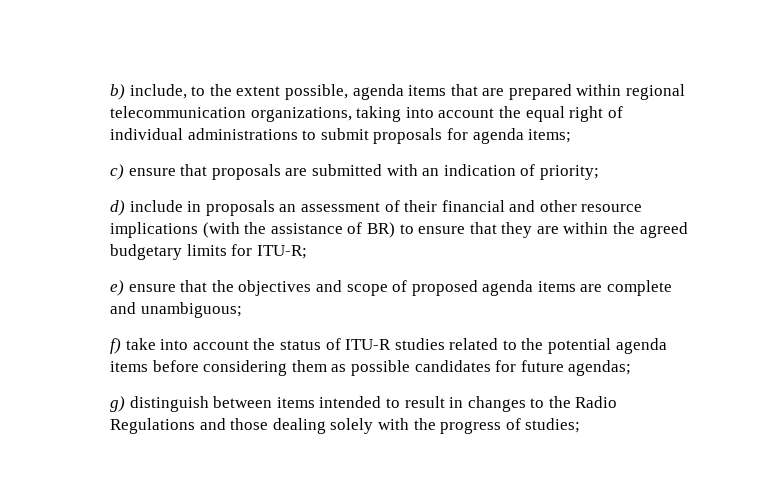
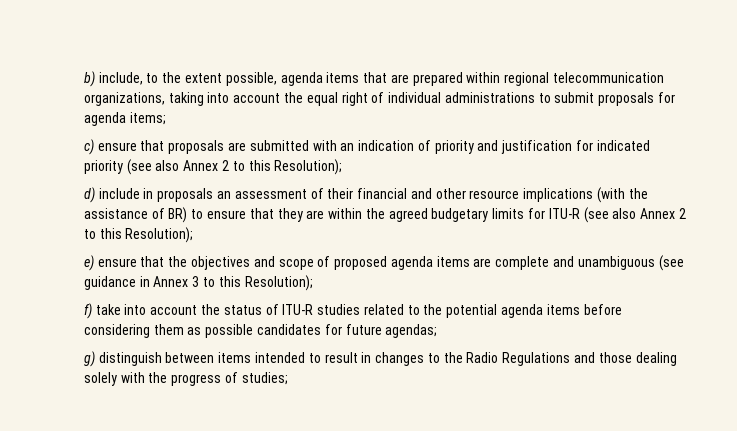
- c) ensure that proposals are submitted with an indication of priority;
+ c) ensure that proposals are submitted with an indication of priority and justification for indicated priority (see also Annex 2 to this Resolution);
- d) include in proposals an assessment of their financial and other resource implications (with the assistance of BR) to ensure that they are within the agreed budgetary limits for ITU-R;
+ d) include in proposals an assessment of their financial and other resource implications (with the assistance of BR) to ensure that they are within the agreed budgetary limits for ITU-R (see also Annex 2 to this Resolution);
- e) ensure that the objectives and scope of proposed agenda items are complete and unambiguous;
+ e) ensure that the objectives and scope of proposed agenda items are complete and unambiguous (see guidance in Annex 3 to this Resolution);

